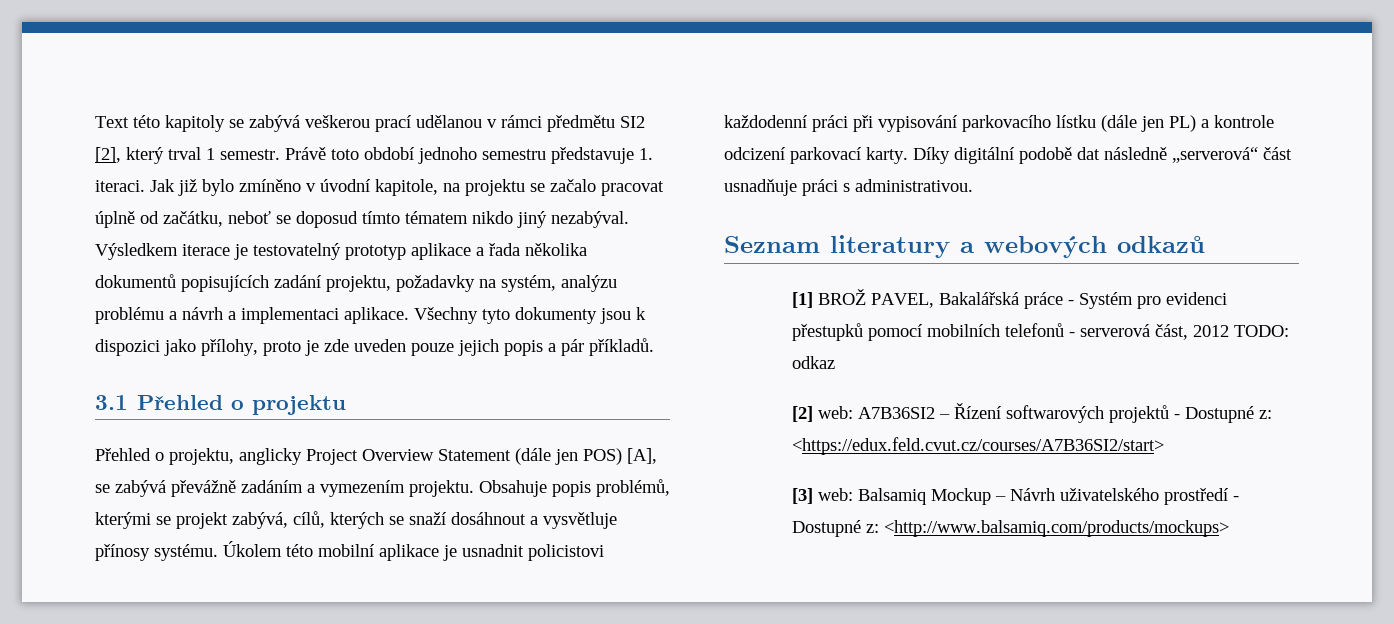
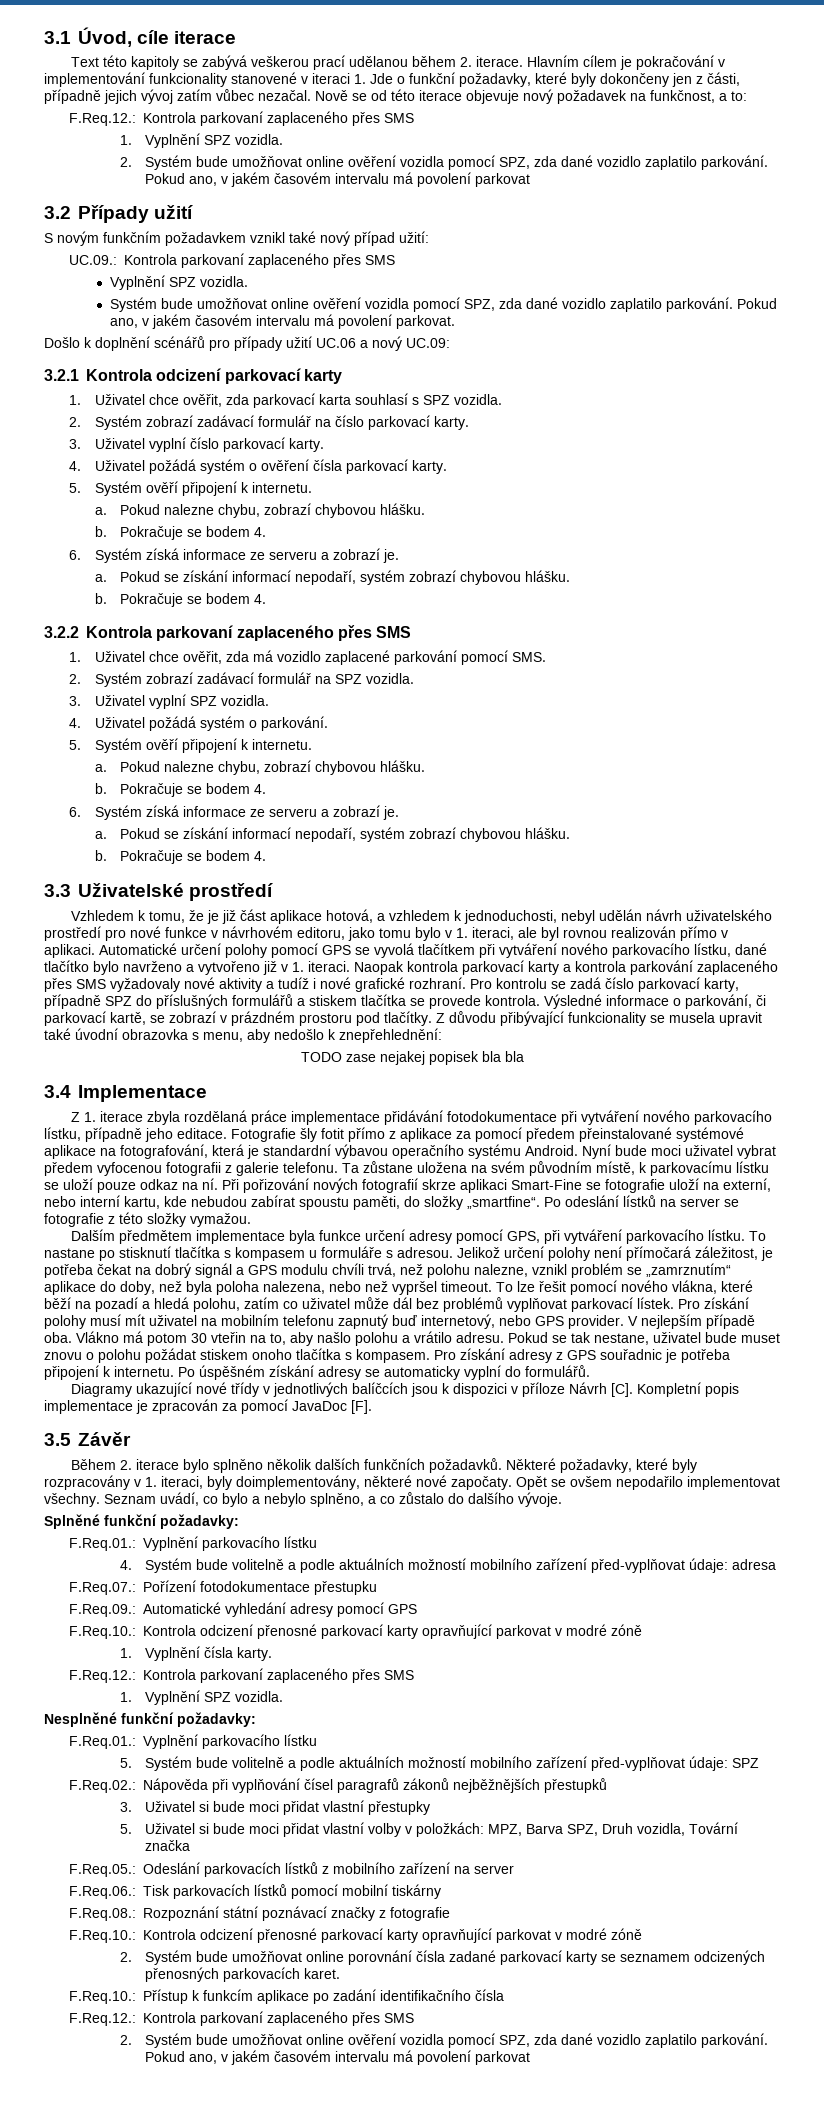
+ 3.1 Úvod, cíle iterace
- Text této kapitoly se zabývá veškerou prací udělanou v rámci předmětu SI2 [2], který trval 1 semestr. Právě toto období jednoho semestru představuje 1. iteraci. Jak již bylo zmíněno v úvodní kapitole, na projektu se začalo pracovat úplně od začátku, neboť se doposud tímto tématem nikdo jiný nezabýval. Výsledkem iterace je testovatelný prototyp aplikace a řada několika dokumentů popisujících zadání projektu, požadavky na systém, analýzu problému a návrh a implementaci aplikace. Všechny tyto dokumenty jsou k dispozici jako přílohy, proto je zde uveden pouze jejich popis a pár příkladů.
- 3.1 Přehled o projektu
- Přehled o projektu, anglicky Project Overview Statement (dále jen POS) [A], se zabývá převážně zadáním a vymezením projektu. Obsahuje popis problémů, kterými se projekt zabývá, cílů, kterých se snaží dosáhnout a vysvětluje přínosy systému. Úkolem této mobilní aplikace je usnadnit policistovi každodenní práci při vypisování parkovacího lístku (dále jen PL) a kontrole odcizení parkovací karty. Díky digitální podobě dat následně „serverová“ část usnadňuje práci s administrativou.
- Seznam literatury a webových odkazů
- [1] BROŽ PAVEL, Bakalářská práce - Systém pro evidenci přestupků pomocí mobilních telefonů - serverová část, 2012 TODO: odkaz
- [2] web: A7B36SI2 – Řízení softwarových projektů - Dostupné z: <https://edux.feld.cvut.cz/courses/A7B36SI2/start>
- [3] web: Balsamiq Mockup – Návrh uživatelského prostředí - Dostupné z: <http://www.balsamiq.com/products/mockups>
+ Text této kapitoly se zabývá veškerou prací udělanou během 2. iterace. Hlavním cílem je pokračování v implementování funkcionality stanovené v iteraci 1. Jde o funkční požadavky, které byly dokončeny jen z části, případně jejich vývoj zatím vůbec nezačal. Nově se od této iterace objevuje nový požadavek na funkčnost, a to:
+ F.Req.12.: Kontrola parkovaní zaplaceného přes SMS
+ 1. Vyplnění SPZ vozidla.
+ 2. Systém bude umožňovat online ověření vozidla pomocí SPZ, zda dané vozidlo zaplatilo parkování. Pokud ano, v jakém časovém intervalu má povolení parkovat
+ 3.2 Případy užití
+ S novým funkčním požadavkem vznikl také nový případ užití:
+ UC.09.: Kontrola parkovaní zaplaceného přes SMS
+ Vyplnění SPZ vozidla.
+ Systém bude umožňovat online ověření vozidla pomocí SPZ, zda dané vozidlo zaplatilo parkování. Pokud ano, v jakém časovém intervalu má povolení parkovat.
+ Došlo k doplnění scénářů pro případy užití UC.06 a nový UC.09:
+ 3.2.1 Kontrola odcizení parkovací karty
+ 1. Uživatel chce ověřit, zda parkovací karta souhlasí s SPZ vozidla.
+ 2. Systém zobrazí zadávací formulář na číslo parkovací karty.
+ 3. Uživatel vyplní číslo parkovací karty.
+ 4. Uživatel požádá systém o ověření čísla parkovací karty.
+ 5. Systém ověří připojení k internetu.
+ a. Pokud nalezne chybu, zobrazí chybovou hlášku.
+ b. Pokračuje se bodem 4.
+ 6. Systém získá informace ze serveru a zobrazí je.
+ a. Pokud se získání informací nepodaří, systém zobrazí chybovou hlášku.
+ b. Pokračuje se bodem 4.
+ 3.2.2 Kontrola parkovaní zaplaceného přes SMS
+ 1. Uživatel chce ověřit, zda má vozidlo zaplacené parkování pomocí SMS.
+ 2. Systém zobrazí zadávací formulář na SPZ vozidla.
+ 3. Uživatel vyplní SPZ vozidla.
+ 4. Uživatel požádá systém o parkování.
+ 5. Systém ověří připojení k internetu.
+ a. Pokud nalezne chybu, zobrazí chybovou hlášku.
+ b. Pokračuje se bodem 4.
+ 6. Systém získá informace ze serveru a zobrazí je.
+ a. Pokud se získání informací nepodaří, systém zobrazí chybovou hlášku.
+ b. Pokračuje se bodem 4.
+ 3.3 Uživatelské prostředí
+ Vzhledem k tomu, že je již část aplikace hotová, a vzhledem k jednoduchosti, nebyl udělán návrh uživatelského prostředí pro nové funkce v návrhovém editoru, jako tomu bylo v 1. iteraci, ale byl rovnou realizován přímo v aplikaci. Automatické určení polohy pomocí GPS se vyvolá tlačítkem při vytváření nového parkovacího lístku, dané tlačítko bylo navrženo a vytvořeno již v 1. iteraci. Naopak kontrola parkovací karty a kontrola parkování zaplaceného přes SMS vyžadovaly nové aktivity a tudíž i nové grafické rozhraní. Pro kontrolu se zadá číslo parkovací karty, případně SPZ do příslušných formulářů a stiskem tlačítka se provede kontrola. Výsledné informace o parkování, či parkovací kartě, se zobrazí v prázdném prostoru pod tlačítky. Z důvodu přibývající funkcionality se musela upravit také úvodní obrazovka s menu, aby nedošlo k znepřehlednění:
+ TODO zase nejakej popisek bla bla
+ 3.4 Implementace
+ Z 1. iterace zbyla rozdělaná práce implementace přidávání fotodokumentace při vytváření nového parkovacího lístku, případně jeho editace. Fotografie šly fotit přímo z aplikace za pomocí předem přeinstalované systémové aplikace na fotografování, která je standardní výbavou operačního systému Android. Nyní bude moci uživatel vybrat předem vyfocenou fotografii z galerie telefonu. Ta zůstane uložena na svém původním místě, k parkovacímu lístku se uloží pouze odkaz na ní. Při pořizování nových fotografií skrze aplikaci Smart-Fine se fotografie uloží na externí, nebo interní kartu, kde nebudou zabírat spoustu paměti, do složky „smartfine“. Po odeslání lístků na server se fotografie z této složky vymažou.
+ Dalším předmětem implementace byla funkce určení adresy pomocí GPS, při vytváření parkovacího lístku. To nastane po stisknutí tlačítka s kompasem u formuláře s adresou. Jelikož určení polohy není přímočará záležitost, je potřeba čekat na dobrý signál a GPS modulu chvíli trvá, než polohu nalezne, vznikl problém se „zamrznutím“ aplikace do doby, než byla poloha nalezena, nebo než vypršel timeout. To lze řešit pomocí nového vlákna, které běží na pozadí a hledá polohu, zatím co uživatel může dál bez problémů vyplňovat parkovací lístek. Pro získání polohy musí mít uživatel na mobilním telefonu zapnutý buď internetový, nebo GPS provider. V nejlepším případě oba. Vlákno má potom 30 vteřin na to, aby našlo polohu a vrátilo adresu. Pokud se tak nestane, uživatel bude muset znovu o polohu požádat stiskem onoho tlačítka s kompasem. Pro získání adresy z GPS souřadnic je potřeba připojení k internetu. Po úspěšném získání adresy se automaticky vyplní do formulářů.
+ Diagramy ukazující nové třídy v jednotlivých balíčcích jsou k dispozici v příloze Návrh [C]. Kompletní popis implementace je zpracován za pomocí JavaDoc [F].
+ 3.5 Závěr
+ Během 2. iterace bylo splněno několik dalších funkčních požadavků. Některé požadavky, které byly rozpracovány v 1. iteraci, byly doimplementovány, některé nové započaty. Opět se ovšem nepodařilo implementovat všechny. Seznam uvádí, co bylo a nebylo splněno, a co zůstalo do dalšího vývoje.
+ Splněné funkční požadavky:
+ F.Req.01.: Vyplnění parkovacího lístku
+ 4. Systém bude volitelně a podle aktuálních možností mobilního zařízení před-vyplňovat údaje: adresa
+ F.Req.07.: Pořízení fotodokumentace přestupku
+ F.Req.09.: Automatické vyhledání adresy pomocí GPS
+ F.Req.10.: Kontrola odcizení přenosné parkovací karty opravňující parkovat v modré zóně
+ 1. Vyplnění čísla karty.
+ F.Req.12.: Kontrola parkovaní zaplaceného přes SMS
+ 1. Vyplnění SPZ vozidla.
+ Nesplněné funkční požadavky:
+ F.Req.01.: Vyplnění parkovacího lístku
+ 5. Systém bude volitelně a podle aktuálních možností mobilního zařízení před-vyplňovat údaje: SPZ
+ F.Req.02.: Nápověda při vyplňování čísel paragrafů zákonů nejběžnějších přestupků
+ 3. Uživatel si bude moci přidat vlastní přestupky
+ 5. Uživatel si bude moci přidat vlastní volby v položkách: MPZ, Barva SPZ, Druh vozidla, Tovární značka
+ F.Req.05.: Odeslání parkovacích lístků z mobilního zařízení na server
+ F.Req.06.: Tisk parkovacích lístků pomocí mobilní tiskárny
+ F.Req.08.: Rozpoznání státní poznávací značky z fotografie
+ F.Req.10.: Kontrola odcizení přenosné parkovací karty opravňující parkovat v modré zóně
+ 2. Systém bude umožňovat online porovnání čísla zadané parkovací karty se seznamem odcizených přenosných parkovacích karet.
+ F.Req.10.: Přístup k funkcím aplikace po zadání identifikačního čísla
+ F.Req.12.: Kontrola parkovaní zaplaceného přes SMS
+ 2. Systém bude umožňovat online ověření vozidla pomocí SPZ, zda dané vozidlo zaplatilo parkování. Pokud ano, v jakém časovém intervalu má povolení parkovat

